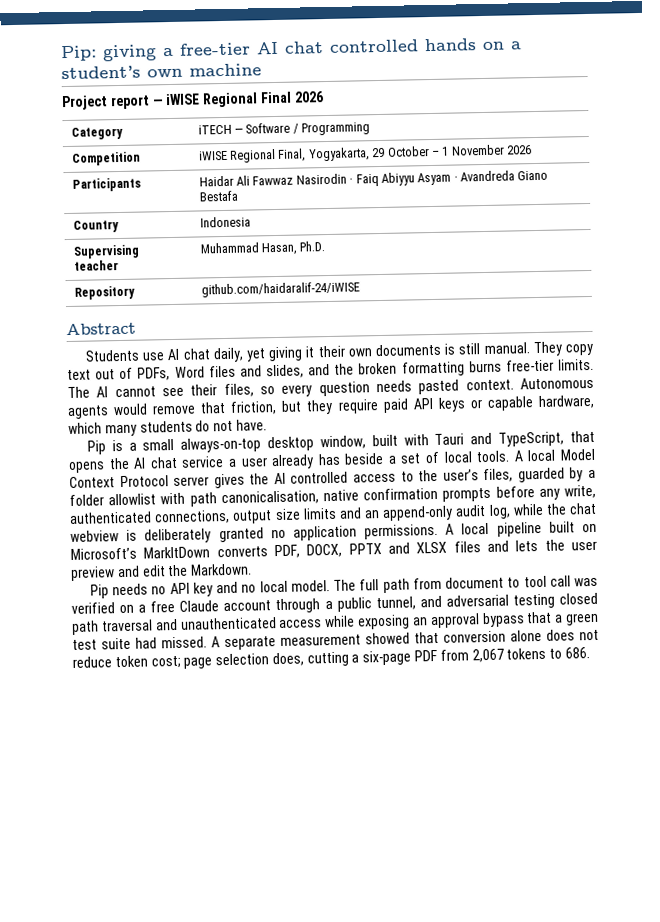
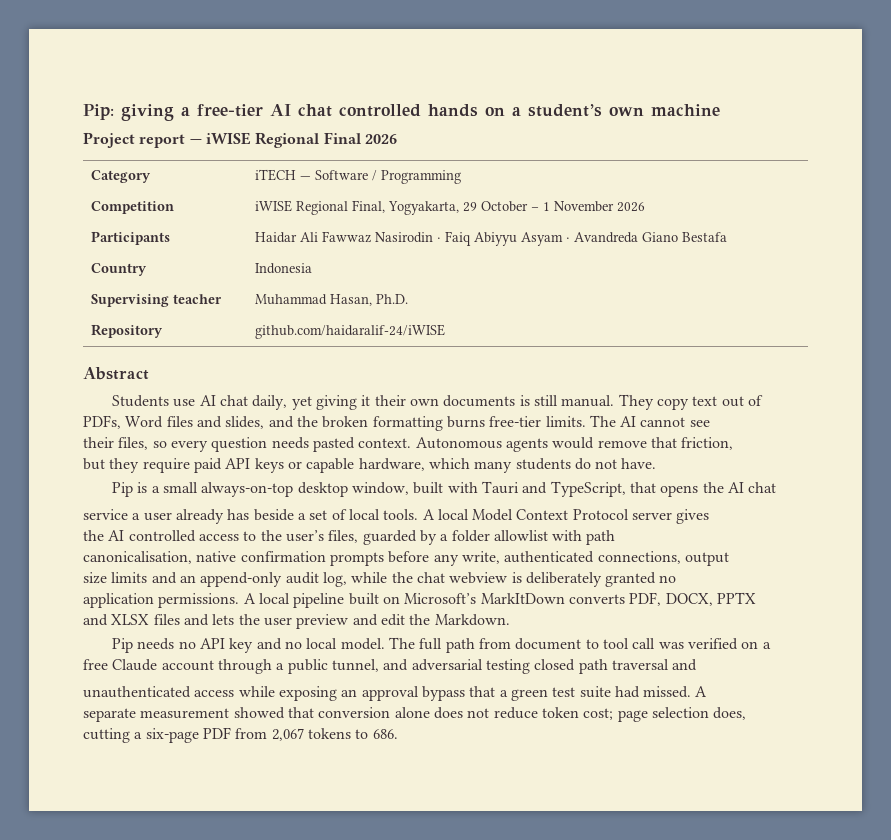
- They copy text out of PDFs, Word files and slides, and the broken formatting burns free-tier limits.
+ They copy text out of
+ PDFs, Word files and slides, and the broken formatting burns free-tier limits.
- The AI cannot see their files, so every question needs pasted context.
+ The AI cannot see
+ their files, so every question needs pasted context.
- Autonomous agents would remove that friction, but they require paid API keys or capable hardware, which many students do not have.
+ Autonomous agents would remove that friction,
+ but they require paid API keys or capable hardware, which many students do not have.
- Pip is a small always-on-top desktop window, built with Tauri and TypeScript, that opens the AI chat service a user already has beside a set of local tools.
+ Pip is a small always-on-top desktop window, built with Tauri and TypeScript, that opens the AI chat
+ service a user already has beside a set of local tools.
- A local Model Context Protocol server gives the AI controlled access to the user’s files, guarded by a folder allowlist with path canonicalisation, native confirmation prompts before any write, authenticated connections, output size limits and an append-only audit log, while the chat webview is deliberately granted no application permissions.
+ A local Model Context Protocol server gives
+ the AI controlled access to the user’s files, guarded by a folder allowlist with path
+ canonicalisation, native confirmation prompts before any write, authenticated connections, output
+ size limits and an append-only audit log, while the chat webview is deliberately granted no
+ application permissions.
- A local pipeline built on Microsoft’s MarkItDown converts PDF, DOCX, PPTX and XLSX files and lets the user preview and edit the Markdown.
+ A local pipeline built on Microsoft’s MarkItDown converts PDF, DOCX, PPTX
+ and XLSX files and lets the user preview and edit the Markdown.
- The full path from document to tool call was verified on a free Claude account through a public tunnel, and adversarial testing closed path traversal and unauthenticated access while exposing an approval bypass that a green test suite had missed. A separate measurement showed that conversion alone does not reduce token cost;
+ The full path from document to tool call was verified on a
+ free Claude account through a public tunnel, and adversarial testing closed path traversal and
+ unauthenticated access while exposing an approval bypass that a green test suite had missed. A
+ separate measurement showed that conversion alone does not reduce token cost;
- page selection does, cutting a six-page PDF from 2,067 tokens to 686.
+ page selection does,
+ cutting a six-page PDF from 2,067 tokens to 686.

